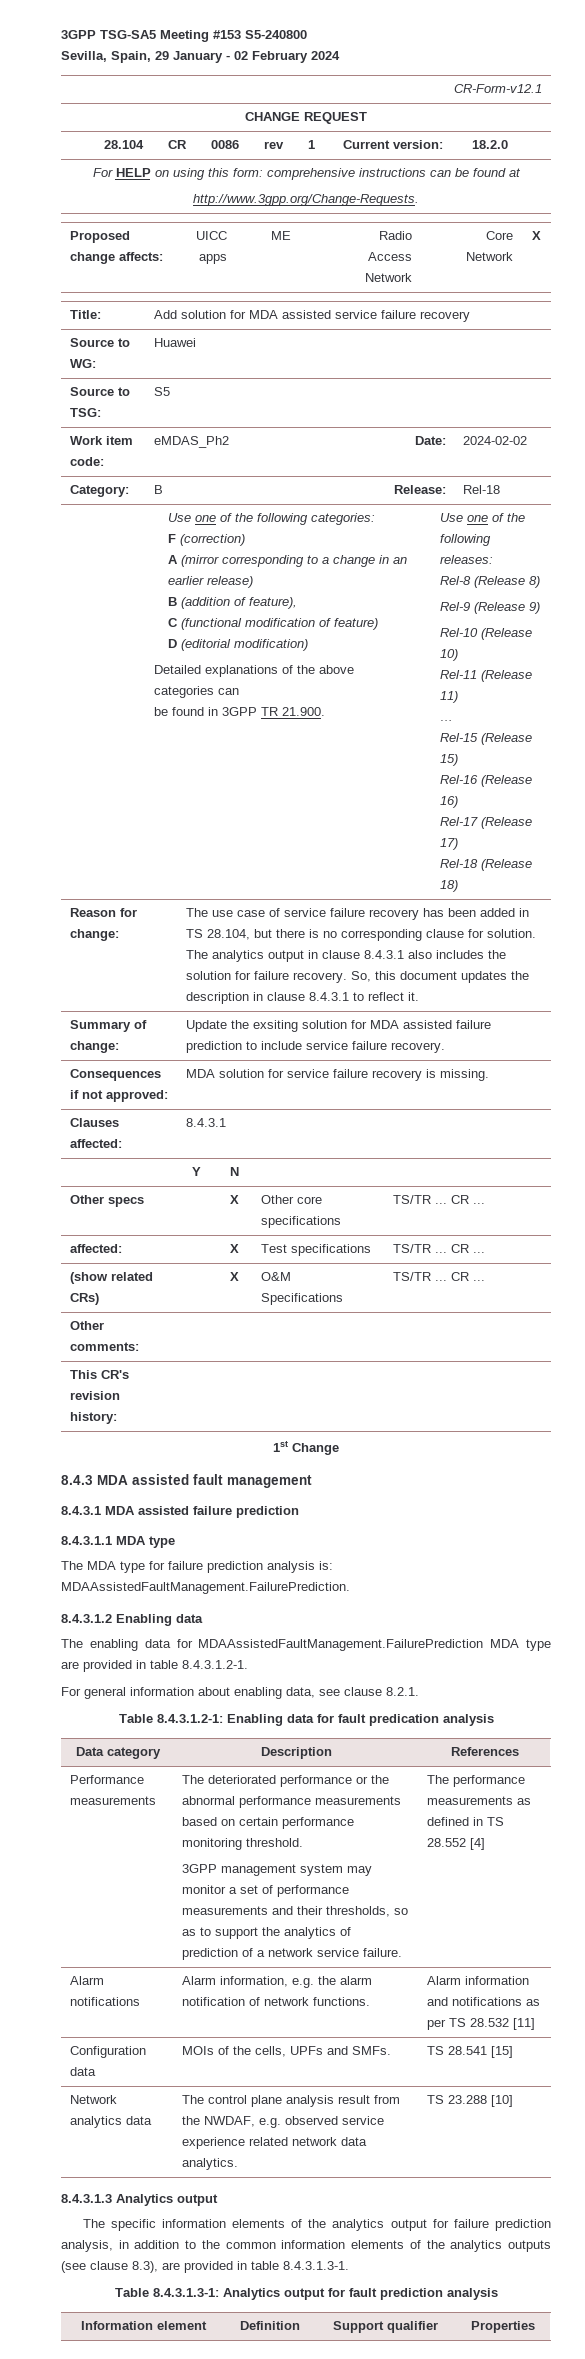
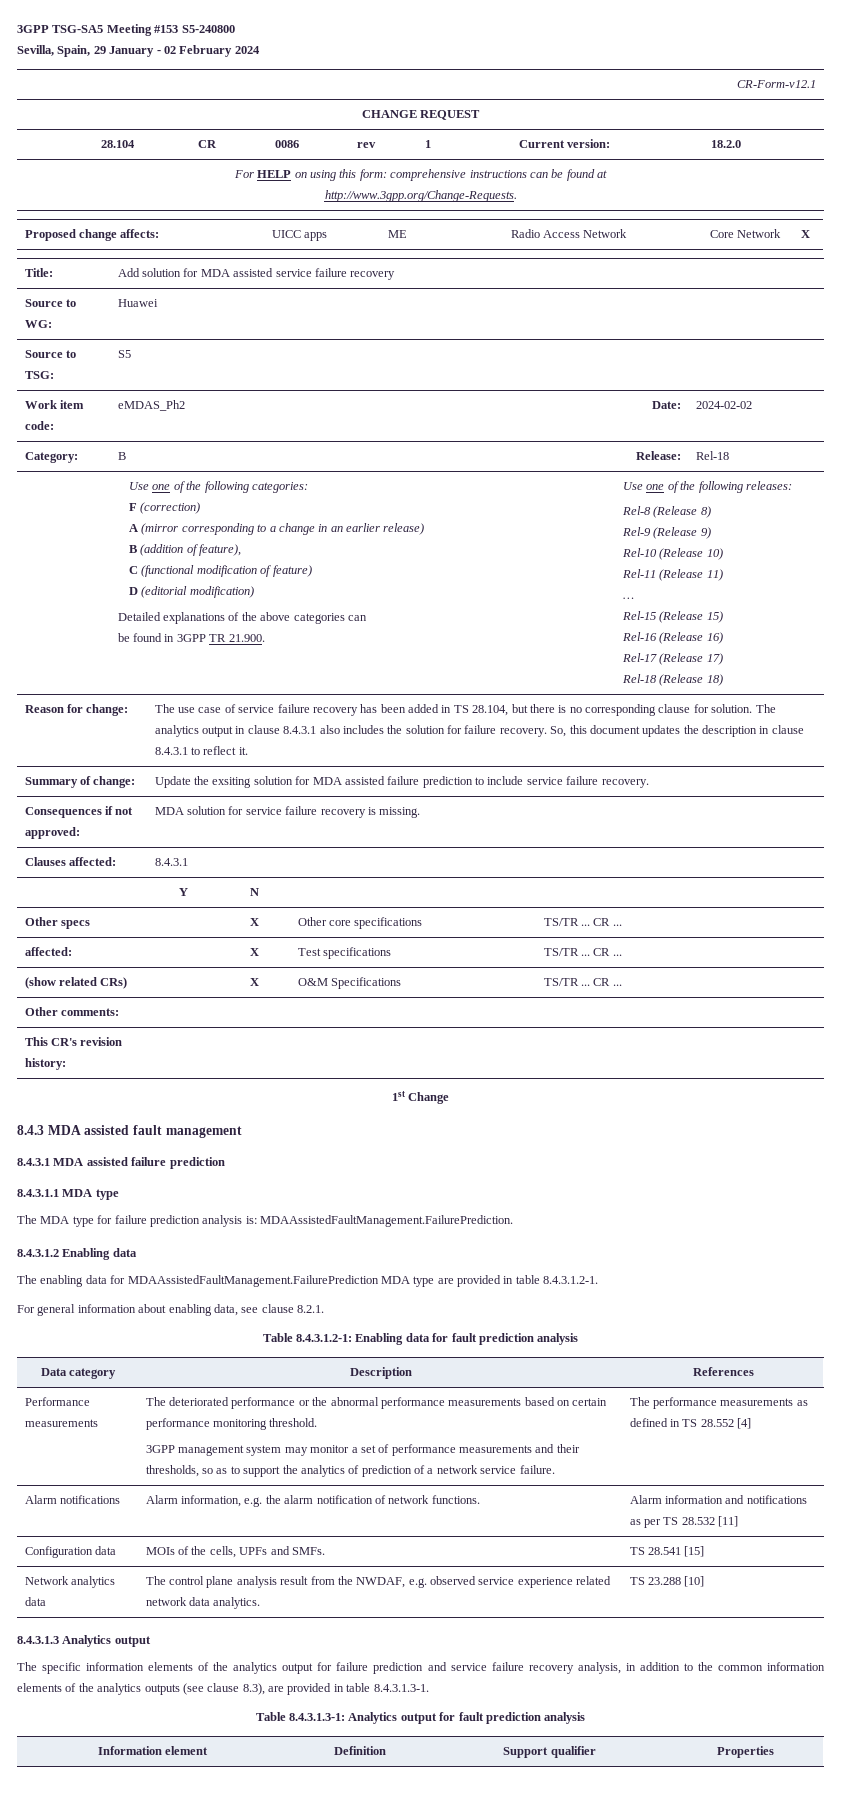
- Table 8.4.3.1.2-1: Enabling data for fault predication analysis
+ Table 8.4.3.1.2-1: Enabling data for fault prediction analysis
- The specific information elements of the analytics output for failure prediction analysis, in addition to the common information elements of the analytics outputs (see clause 8.3), are provided in table 8.4.3.1.3-1.
+ The specific information elements of the analytics output for failure prediction and service failure recovery analysis, in addition to the common information elements of the analytics outputs (see clause 8.3), are provided in table 8.4.3.1.3-1.

